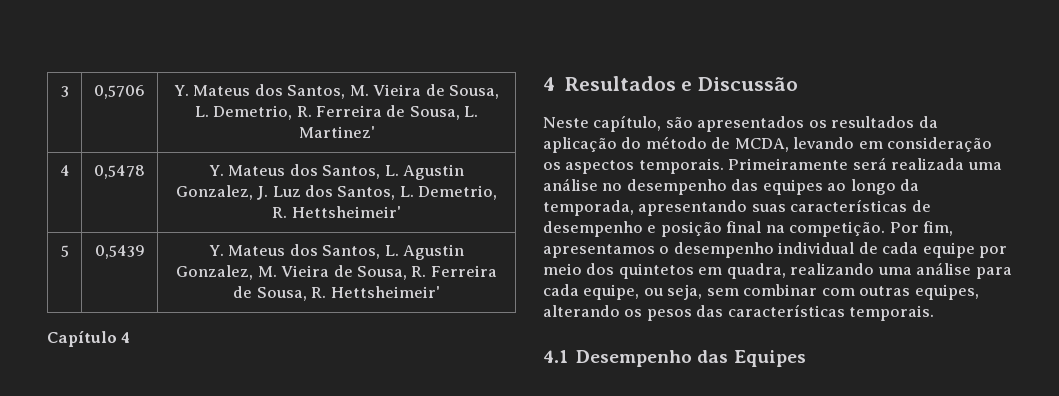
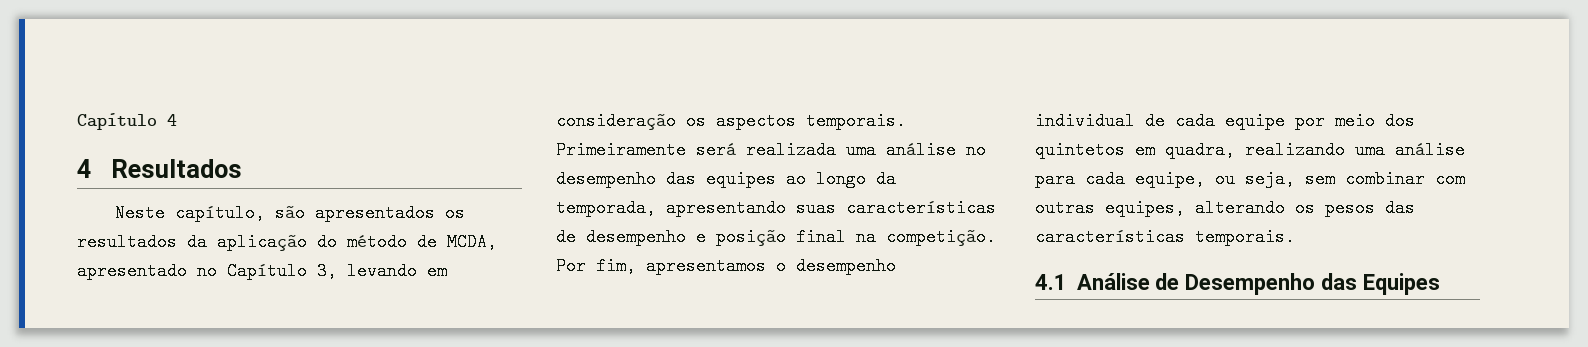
- 3 | 0,5706 | Y. Mateus dos Santos, M. Vieira de Sousa, L. Demetrio, R. Ferreira de Sousa, L. Martinez'
- 4 | 0,5478 | Y. Mateus dos Santos, L. Agustin Gonzalez, J. Luz dos Santos, L. Demetrio, R. Hettsheimeir'
- 5 | 0,5439 | Y. Mateus dos Santos, L. Agustin Gonzalez, M. Vieira de Sousa, R. Ferreira de Sousa, R. Hettsheimeir'
- 4 Resultados e Discussão
+ 4 Resultados
- Neste capítulo, são apresentados os resultados da aplicação do método de MCDA, levando em consideração os aspectos temporais.
+ Neste capítulo, são apresentados os resultados da aplicação do método de MCDA, apresentado no Capítulo 3, levando em consideração os aspectos temporais.
- 4.1 Desempenho das Equipes
+ 4.1 Análise de Desempenho das Equipes

